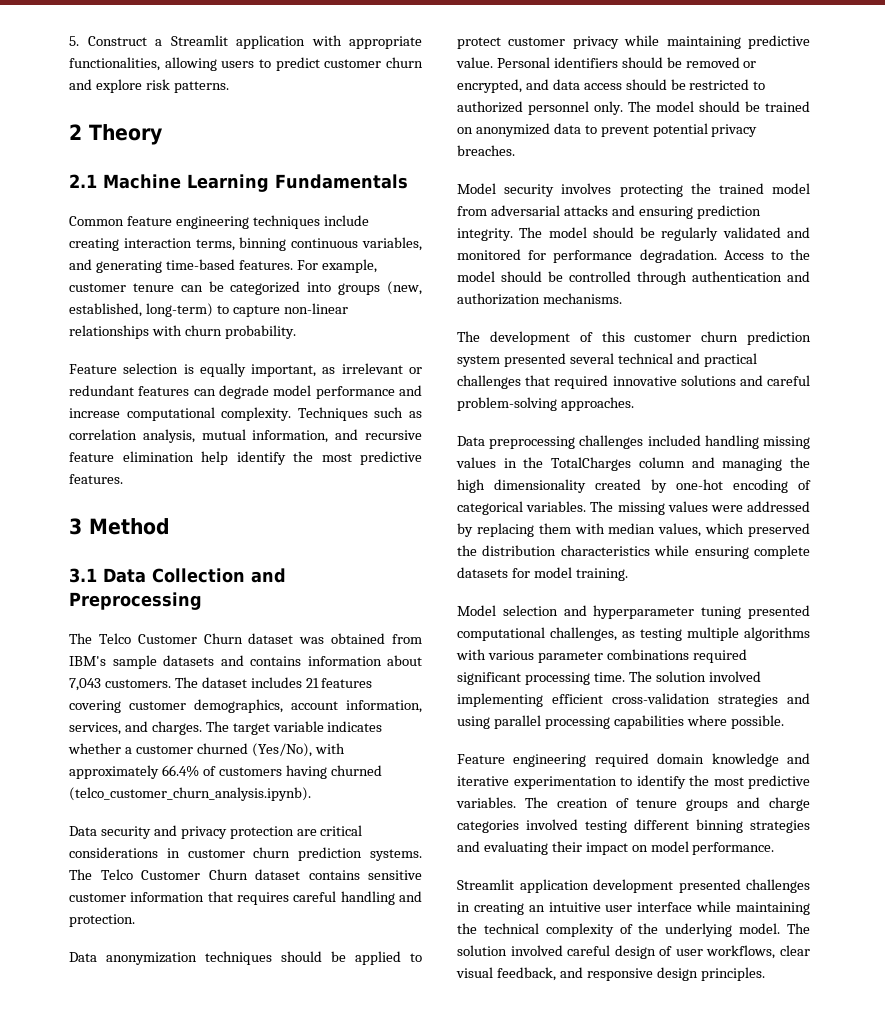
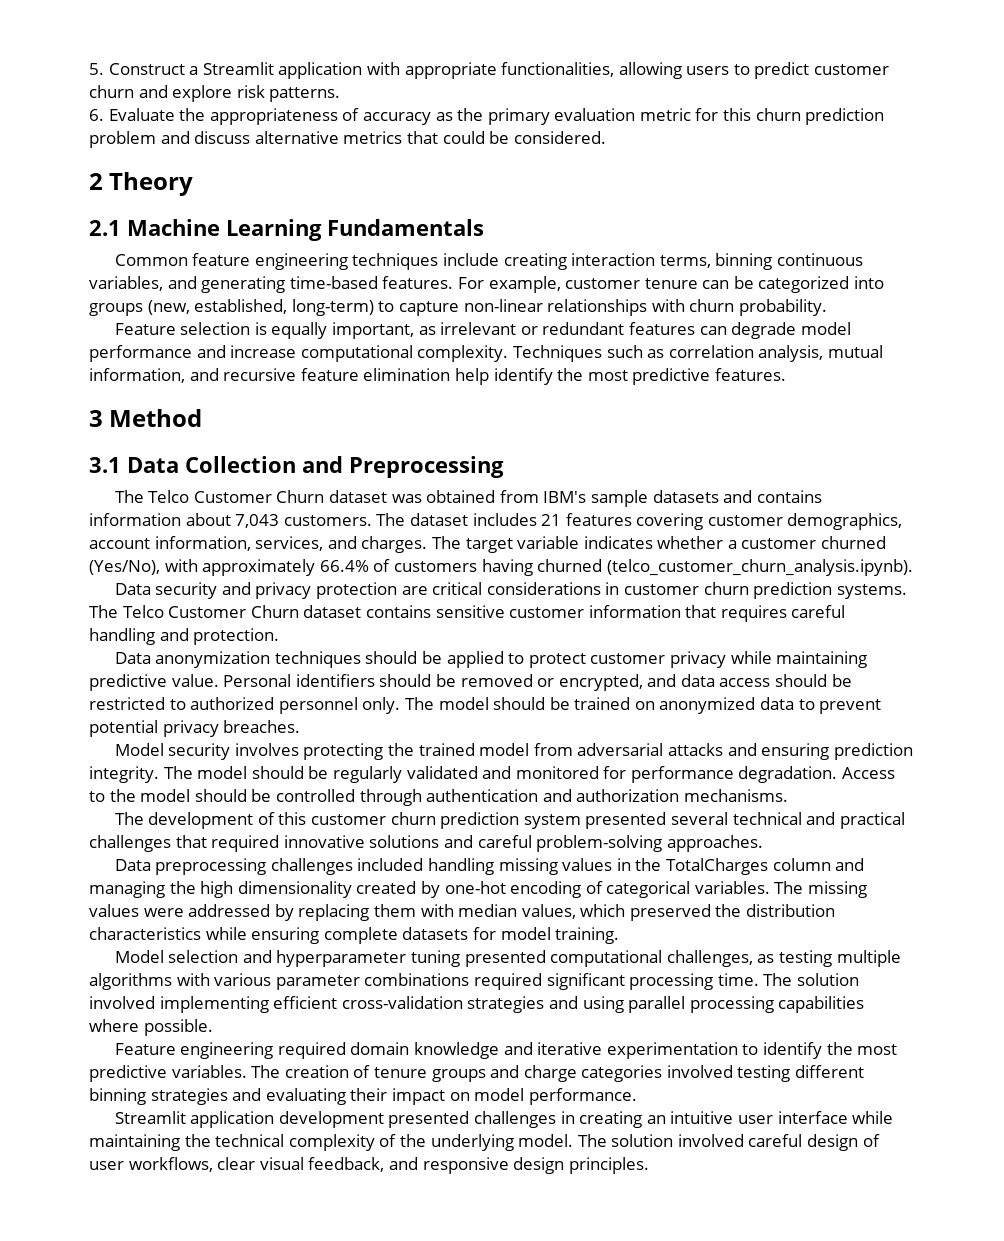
+ 6. Evaluate the appropriateness of accuracy as the primary evaluation metric for this churn prediction problem and discuss alternative metrics that could be considered.

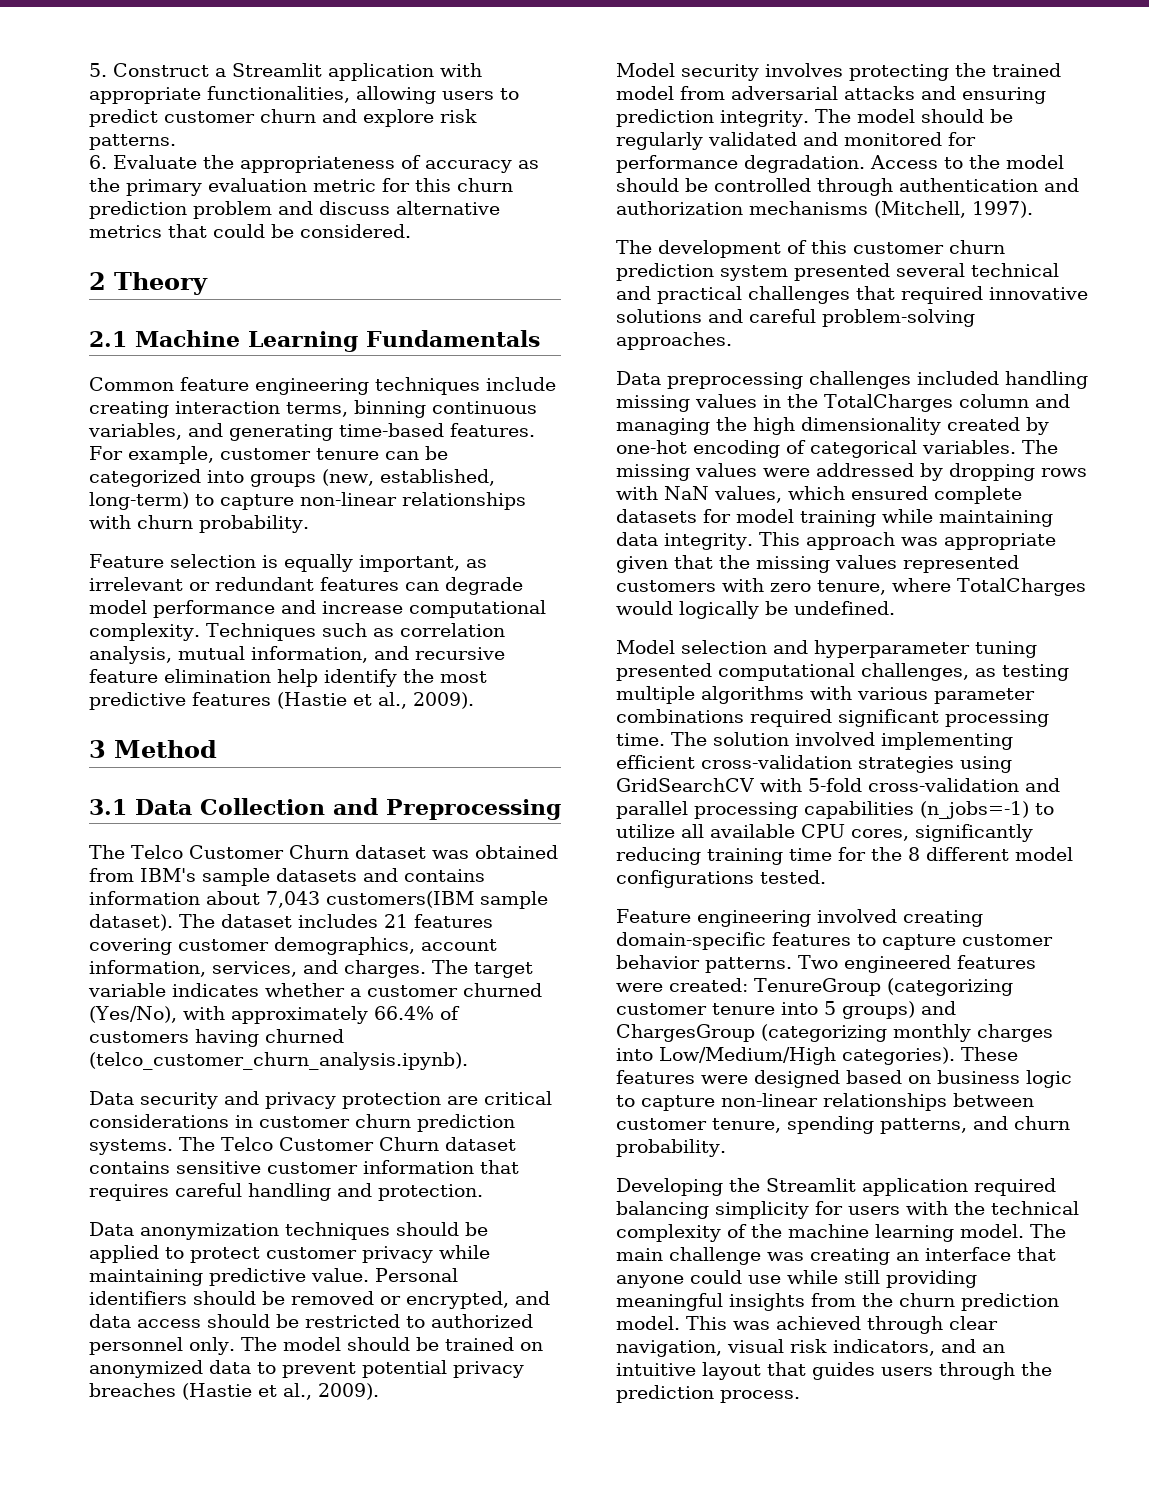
- Techniques such as correlation analysis, mutual information, and recursive feature elimination help identify the most predictive features.
+ Techniques such as correlation analysis, mutual information, and recursive feature elimination help identify the most predictive features (Hastie et al., 2009).
- The Telco Customer Churn dataset was obtained from IBM's sample datasets and contains information about 7,043 customers.
+ The Telco Customer Churn dataset was obtained from IBM's sample datasets and contains information about 7,043 customers(IBM sample dataset).
- The model should be trained on anonymized data to prevent potential privacy breaches.
+ The model should be trained on anonymized data to prevent potential privacy breaches (Hastie et al., 2009).
- Access to the model should be controlled through authentication and authorization mechanisms.
+ Access to the model should be controlled through authentication and authorization mechanisms (Mitchell, 1997).
- The missing values were addressed by replacing them with median values, which preserved the distribution characteristics while ensuring complete datasets for model training.
+ The missing values were addressed by dropping rows with NaN values, which ensured complete datasets for model training while maintaining data integrity. This approach was appropriate given that the missing values represented customers with zero tenure, where TotalCharges would logically be undefined.
- The solution involved implementing efficient cross-validation strategies and using parallel processing capabilities where possible.
- Feature engineering required domain knowledge and iterative experimentation to identify the most predictive variables. The creation of tenure groups and charge categories involved testing different binning strategies and evaluating their impact on model performance.
- Streamlit application development presented challenges in creating an intuitive user interface while maintaining the technical complexity of the underlying model. The solution involved careful design of user workflows, clear visual feedback, and responsive design principles.
+ The solution involved implementing efficient cross-validation strategies using GridSearchCV with 5-fold cross-validation and parallel processing capabilities (n_jobs=-1) to utilize all available CPU cores, significantly reducing training time for the 8 different model configurations tested.
+ Feature engineering involved creating domain-specific features to capture customer behavior patterns. Two engineered features were created: TenureGroup (categorizing customer tenure into 5 groups) and ChargesGroup (categorizing monthly charges into Low/Medium/High categories). These features were designed based on business logic to capture non-linear relationships between customer tenure, spending patterns, and churn probability.
+ Developing the Streamlit application required balancing simplicity for users with the technical complexity of the machine learning model. The main challenge was creating an interface that anyone could use while still providing meaningful insights from the churn prediction model. This was achieved through clear navigation, visual risk indicators, and an intuitive layout that guides users through the prediction process.

